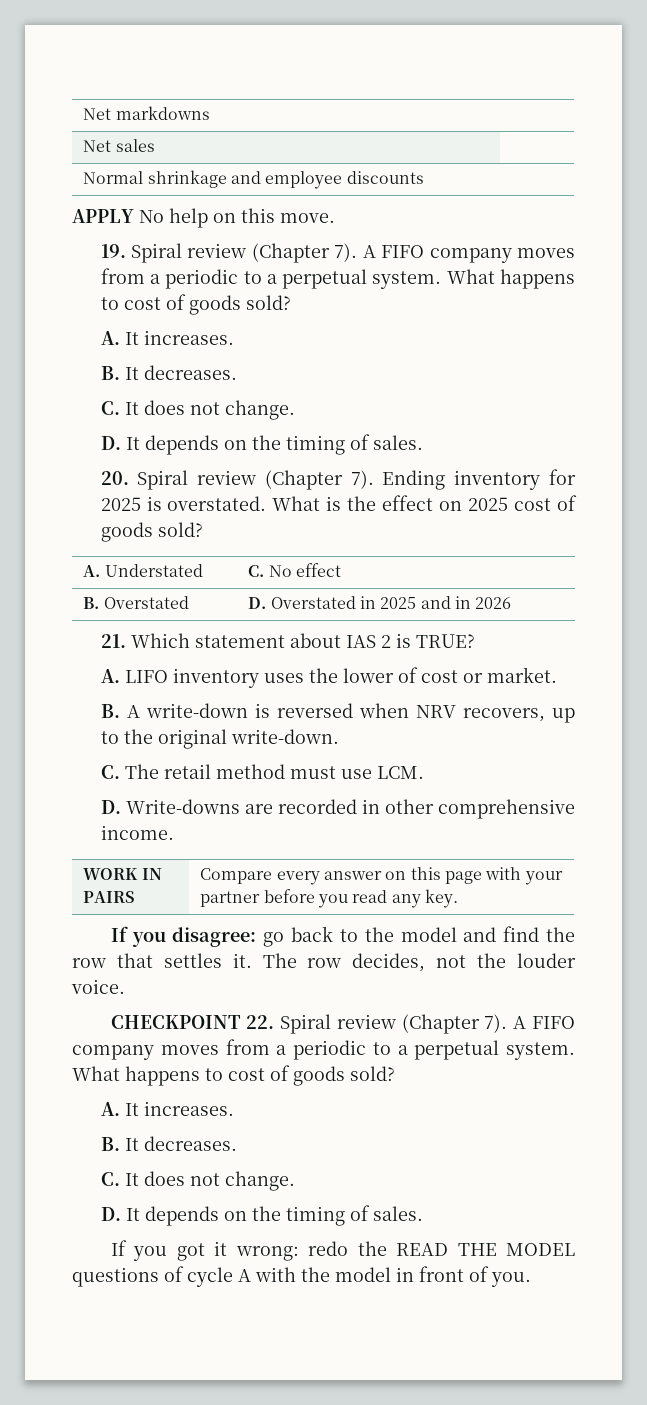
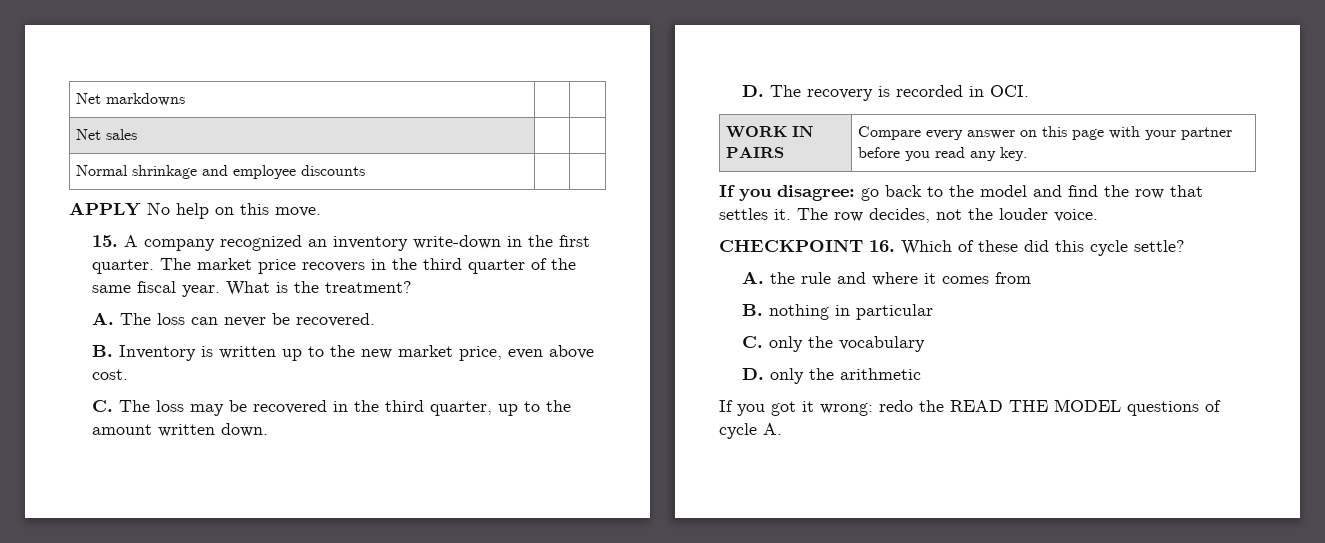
- 19. Spiral review (Chapter 7). A FIFO company moves from a periodic to a perpetual system. What happens to cost of goods sold?
- A. It increases.
- B. It decreases.
- C. It does not change.
- D. It depends on the timing of sales.
- 20. Spiral review (Chapter 7). Ending inventory for 2025 is overstated. What is the effect on 2025 cost of goods sold?
- A. Understated | C. No effect
- B. Overstated | D. Overstated in 2025 and in 2026
- 21. Which statement about IAS 2 is TRUE?
- A. LIFO inventory uses the lower of cost or market.
- B. A write-down is reversed when NRV recovers, up to the original write-down.
- C. The retail method must use LCM.
- D. Write-downs are recorded in other comprehensive income.
+ 15. A company recognized an inventory write-down in the first quarter. The market price recovers in the third quarter of the same fiscal year. What is the treatment?
+ A. The loss can never be recovered.
+ B. Inventory is written up to the new market price, even above cost.
+ C. The loss may be recovered in the third quarter, up to the amount written down.
+ D. The recovery is recorded in OCI.
- CHECKPOINT 22. Spiral review (Chapter 7). A FIFO company moves from a periodic to a perpetual system. What happens to cost of goods sold?
- A. It increases.
- B. It decreases.
- C. It does not change.
- D. It depends on the timing of sales.
+ CHECKPOINT 16. Which of these did this cycle settle?
+ A. the rule and where it comes from
+ B. nothing in particular
+ C. only the vocabulary
+ D. only the arithmetic
- If you got it wrong: redo the READ THE MODEL questions of cycle A with the model in front of you.
+ If you got it wrong: redo the READ THE MODEL questions of cycle A.

